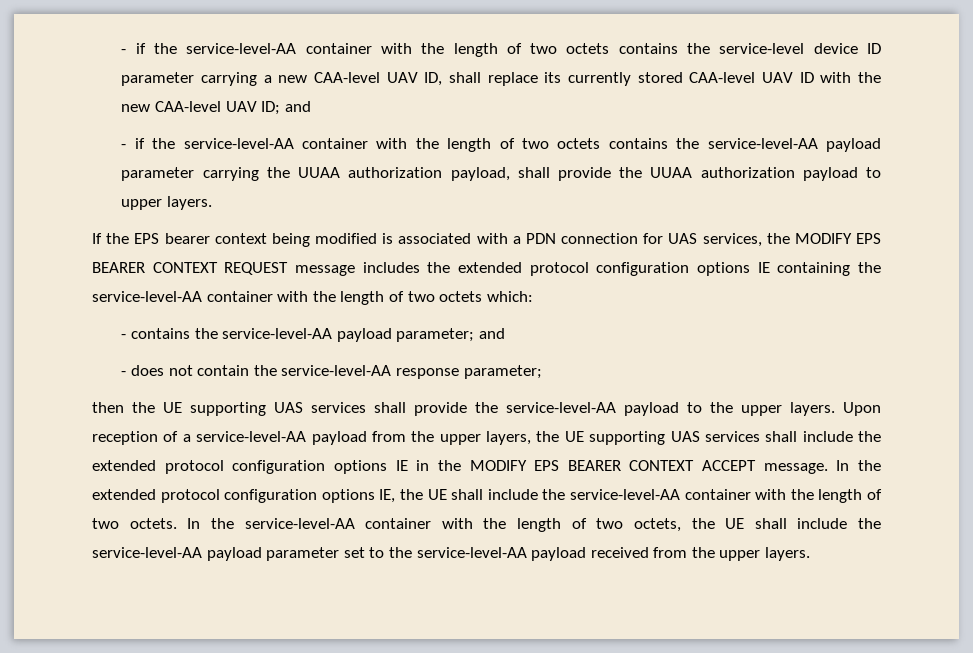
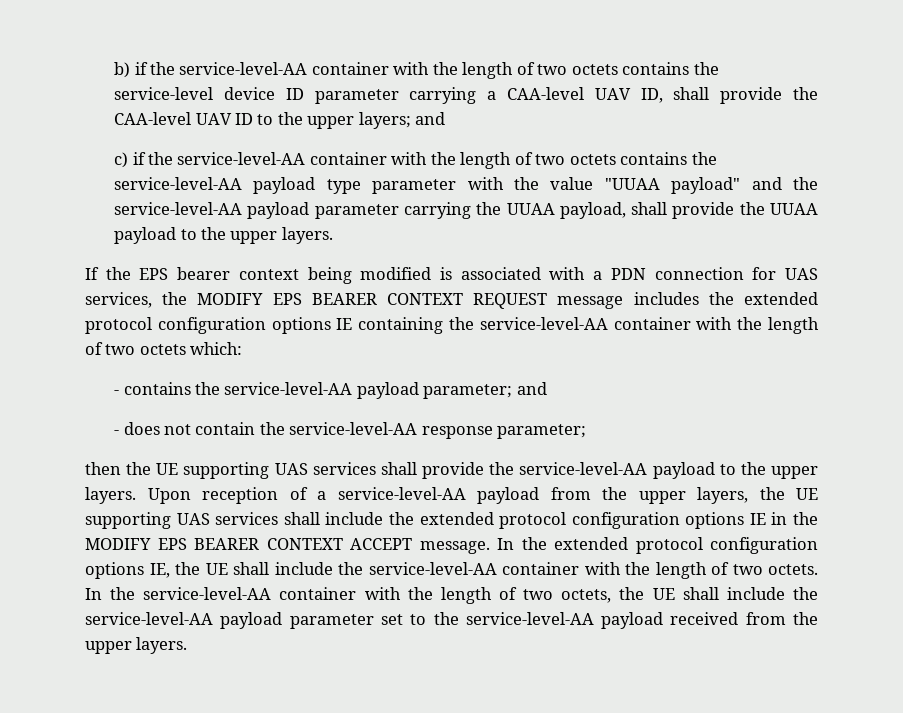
- - if the service-level-AA container with the length of two octets contains the service-level device ID parameter carrying a new CAA-level UAV ID, shall replace its currently stored CAA-level UAV ID with the new CAA-level UAV ID; and
- - if the service-level-AA container with the length of two octets contains the service-level-AA payload parameter carrying the UUAA authorization payload, shall provide the UUAA authorization payload to upper layers.
+ b) if the service-level-AA container with the length of two octets contains the service-level device ID parameter carrying a CAA-level UAV ID, shall provide the CAA-level UAV ID to the upper layers; and
+ c) if the service-level-AA container with the length of two octets contains the service-level-AA payload type parameter with the value "UUAA payload" and the service-level-AA payload parameter carrying the UUAA payload, shall provide the UUAA payload to the upper layers.

